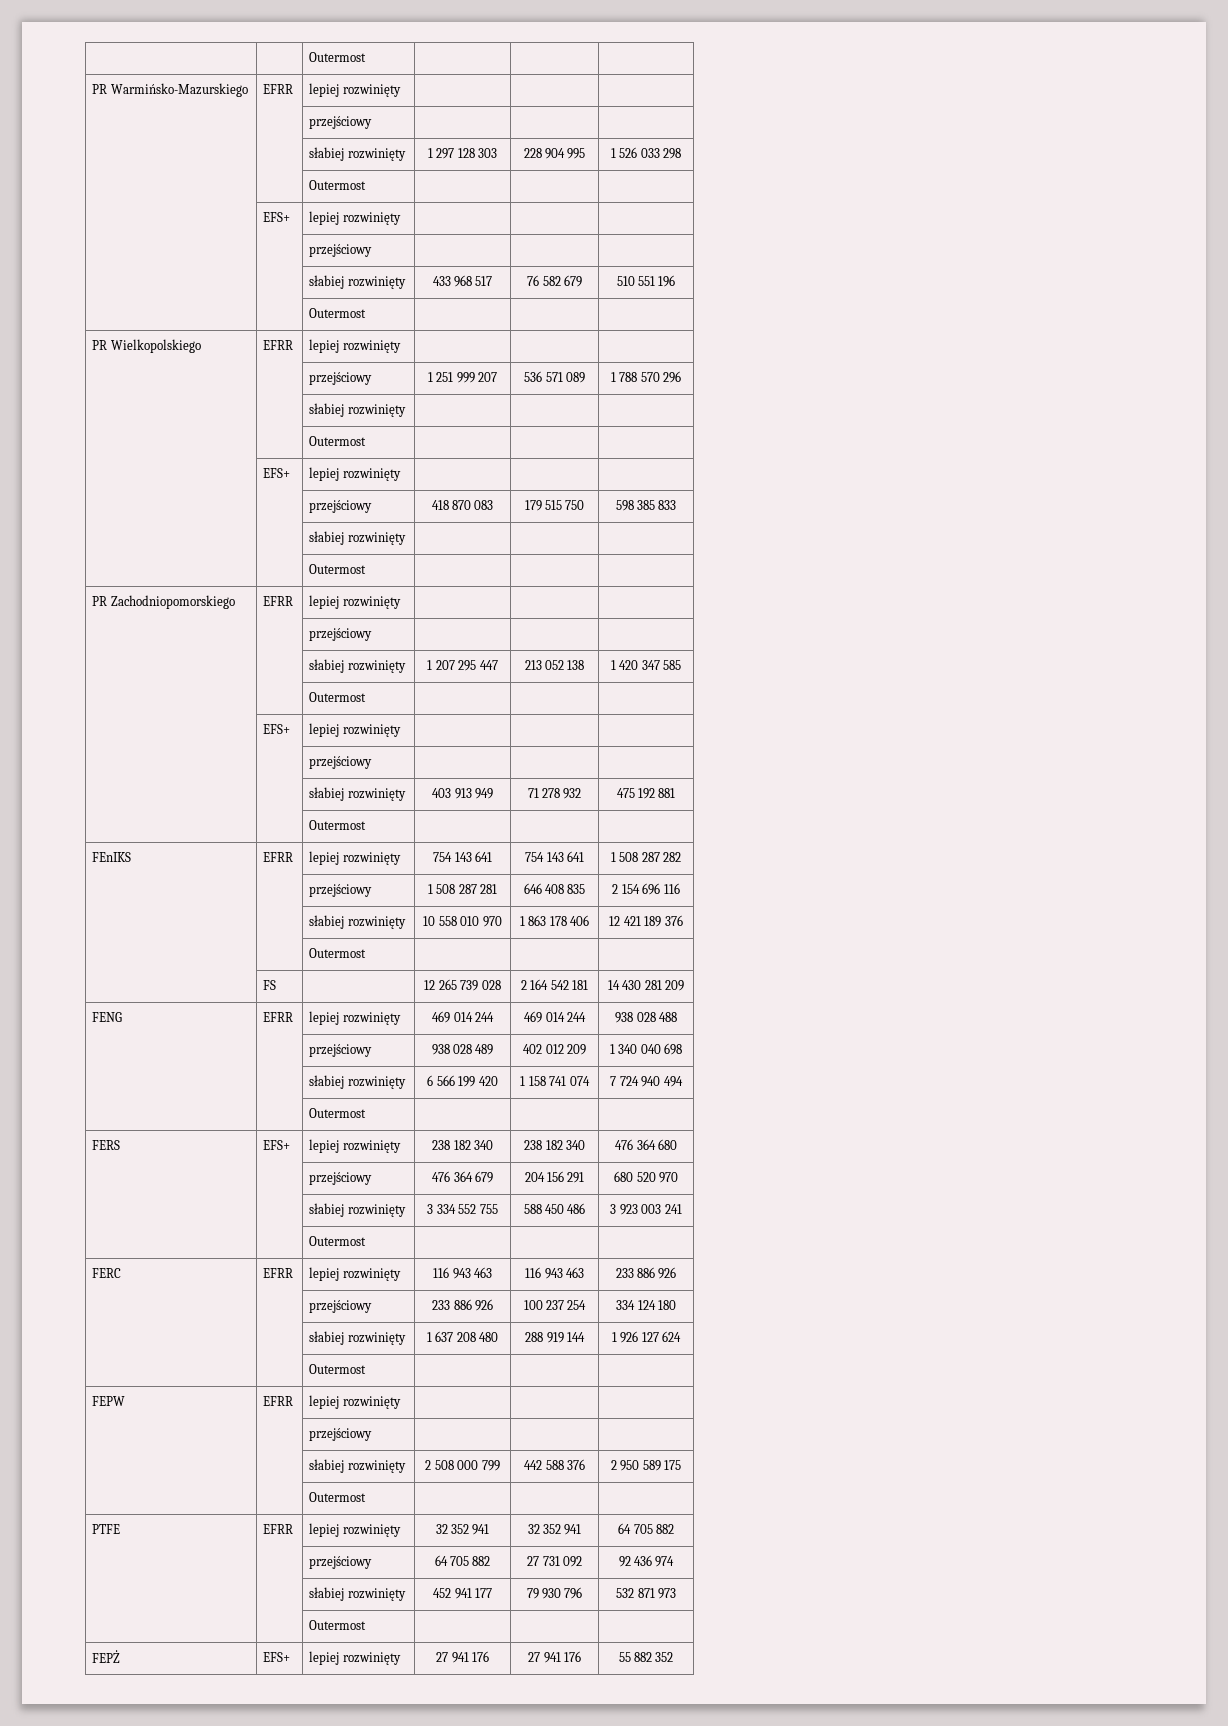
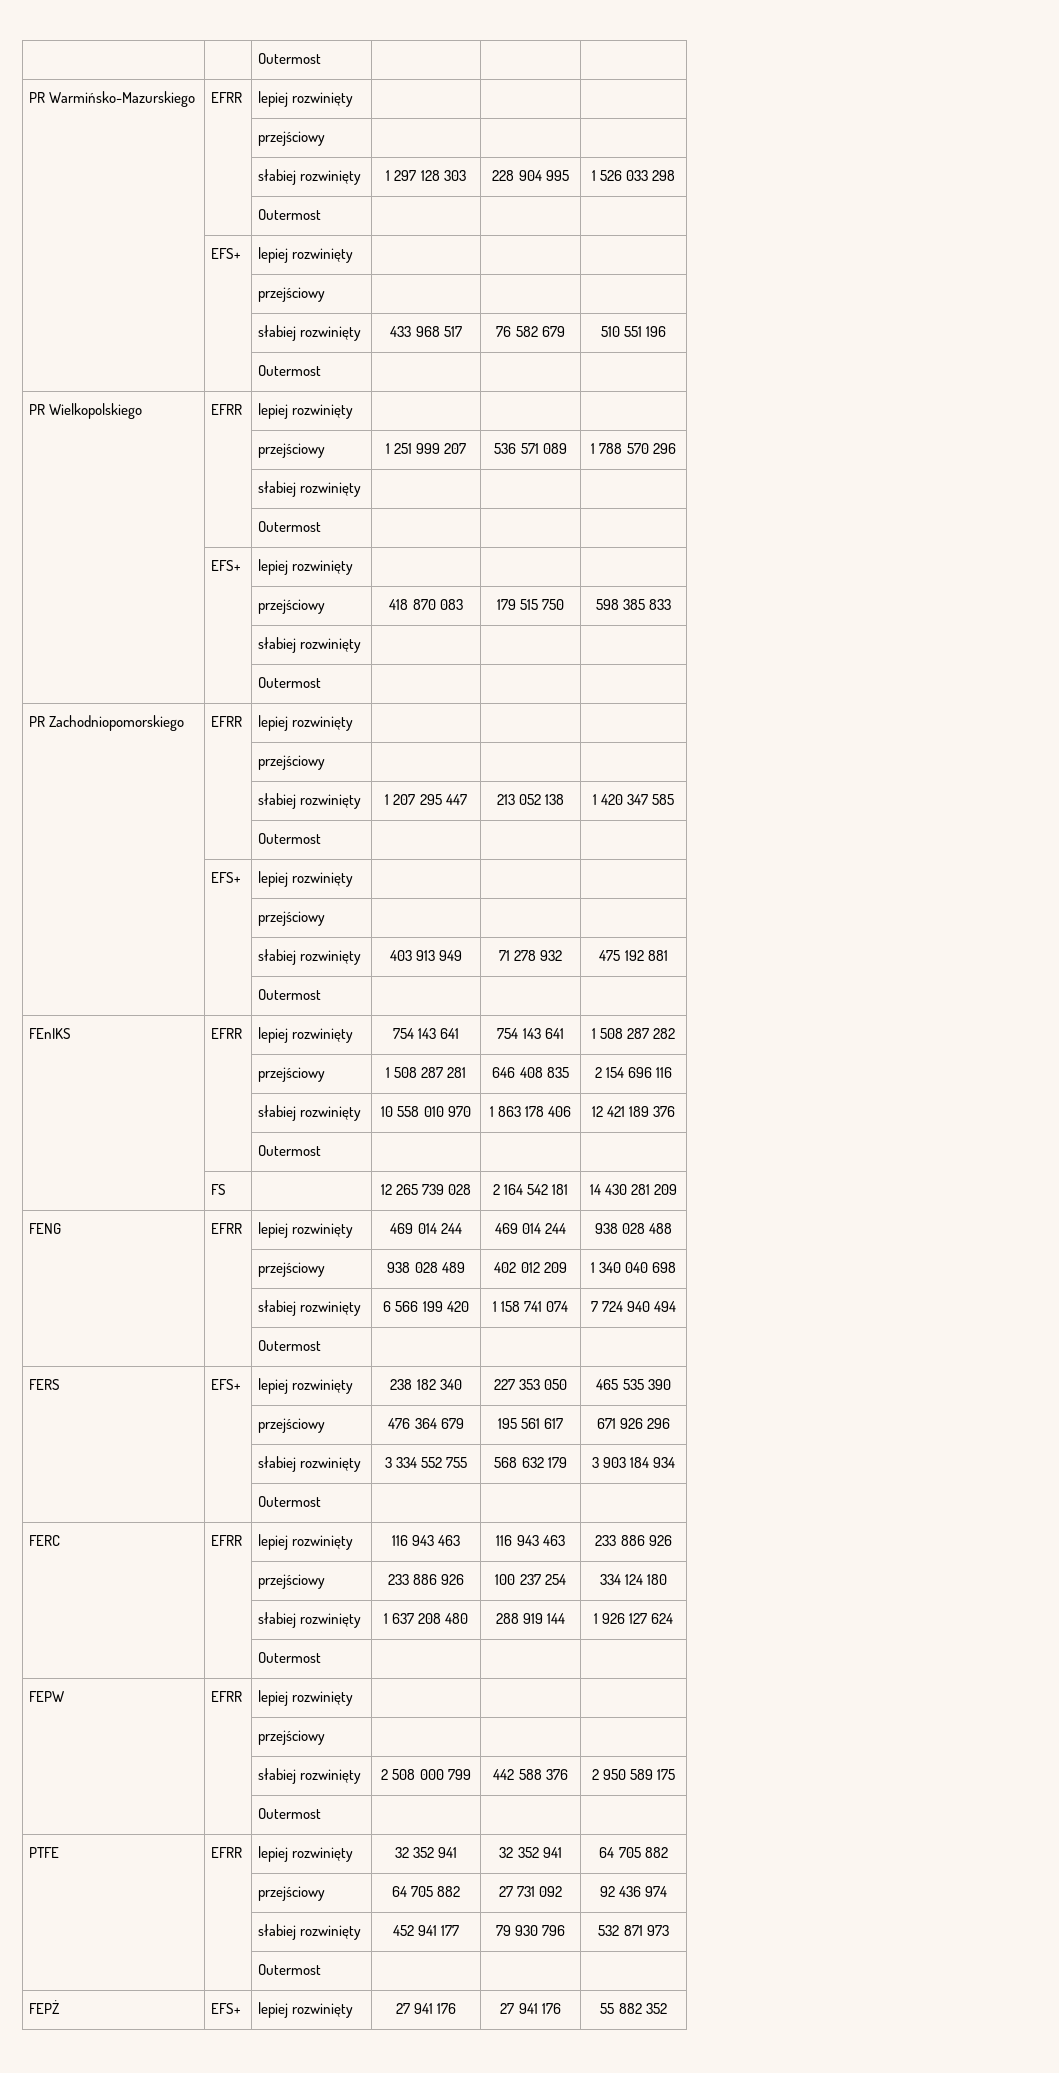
- FERS | EFS+ | lepiej rozwinięty | 238 182 340 | 238 182 340 | 476 364 680
- | | przejściowy | 476 364 679 | 204 156 291 | 680 520 970
+ FERS | EFS+ | lepiej rozwinięty | 238 182 340 | 227 353 050 | 465 535 390
+ | | przejściowy | 476 364 679 | 195 561 617 | 671 926 296
- | | słabiej rozwinięty | 3 334 552 755 | 588 450 486 | 3 923 003 241
+ | | słabiej rozwinięty | 3 334 552 755 | 568 632 179 | 3 903 184 934

